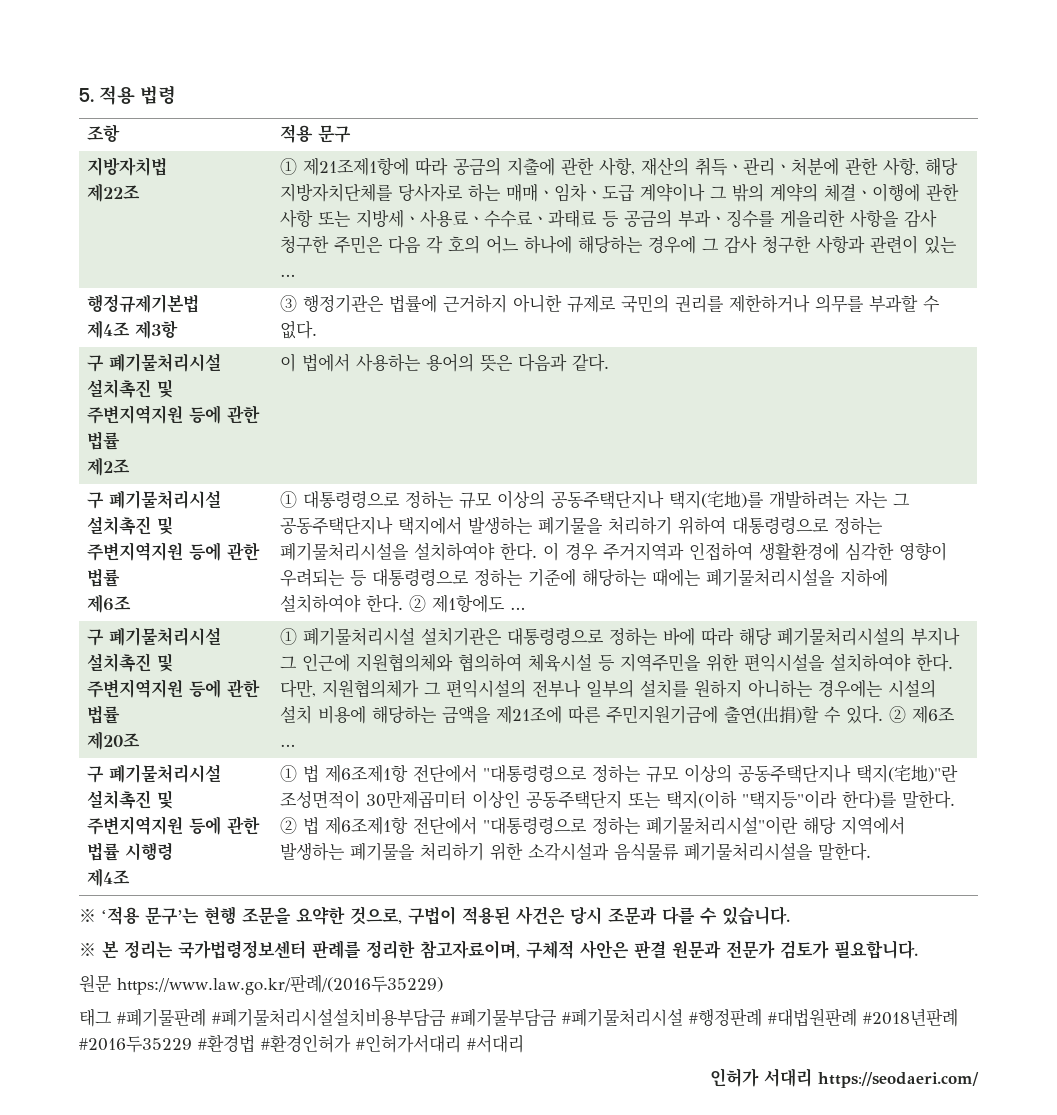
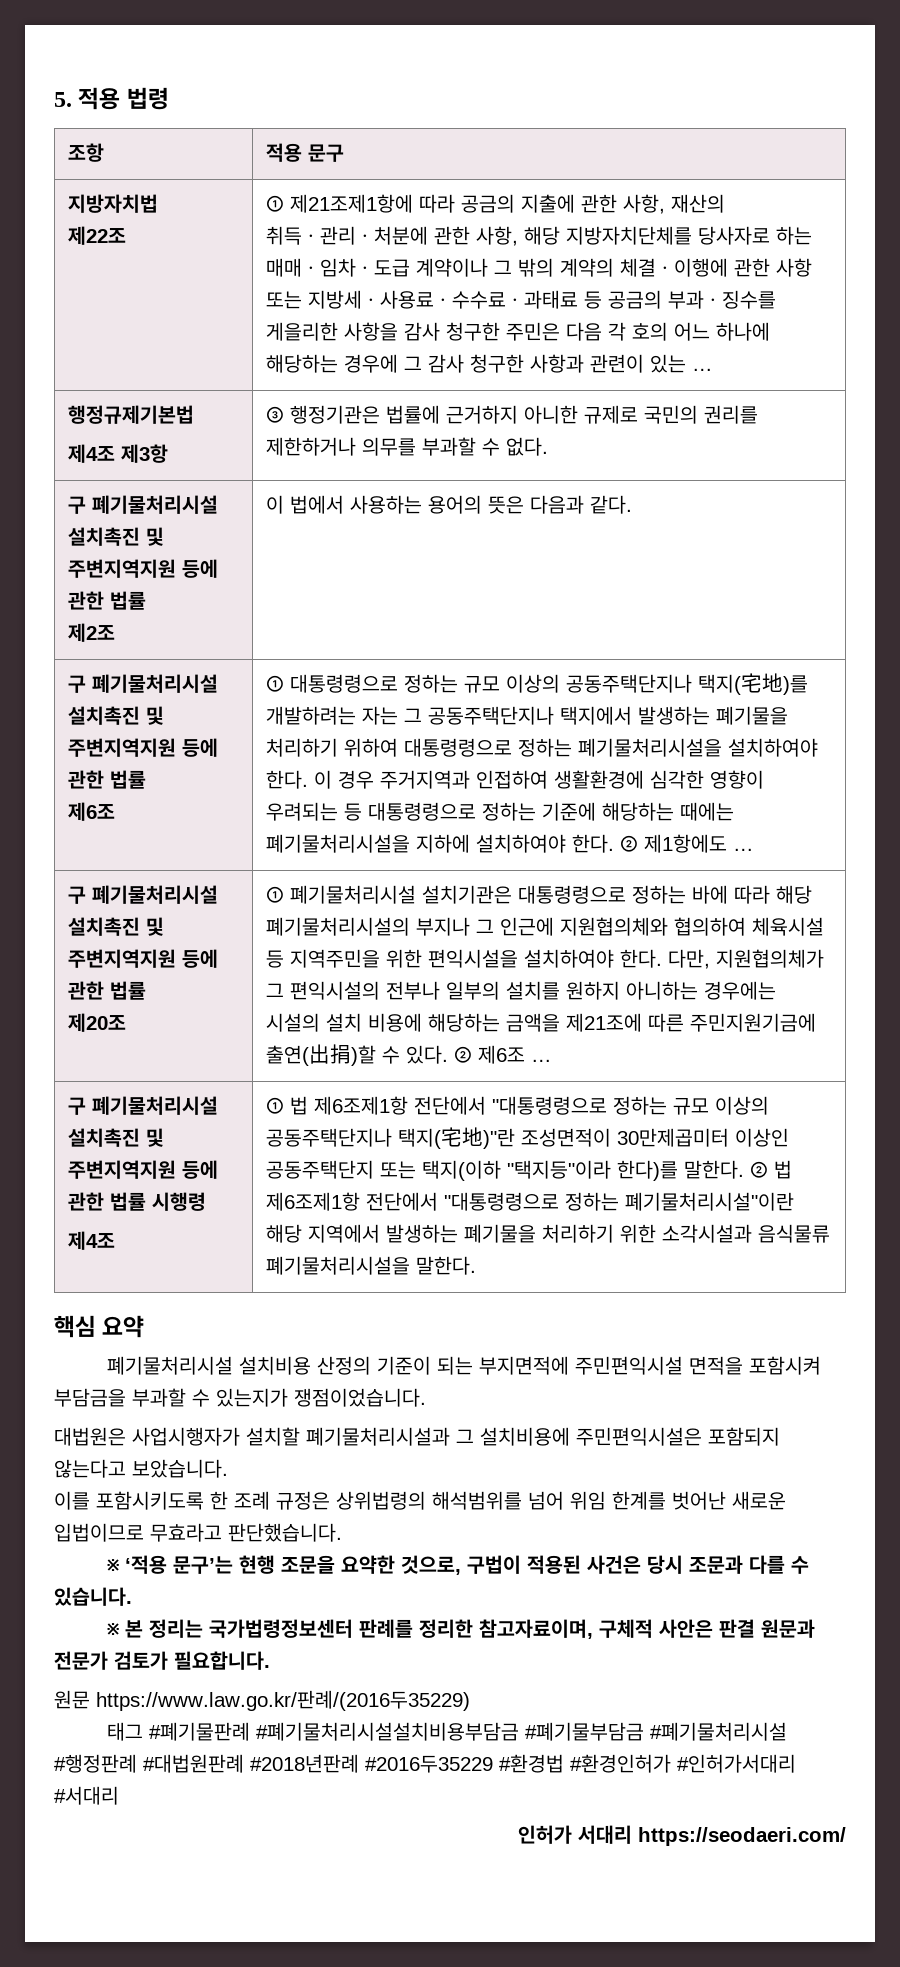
+ 핵심 요약
+ 폐기물처리시설 설치비용 산정의 기준이 되는 부지면적에 주민편익시설 면적을 포함시켜 부담금을 부과할 수 있는지가 쟁점이었습니다.
+ 대법원은 사업시행자가 설치할 폐기물처리시설과 그 설치비용에 주민편익시설은 포함되지 않는다고 보았습니다.
+ 이를 포함시키도록 한 조례 규정은 상위법령의 해석범위를 넘어 위임 한계를 벗어난 새로운 입법이므로 무효라고 판단했습니다.

